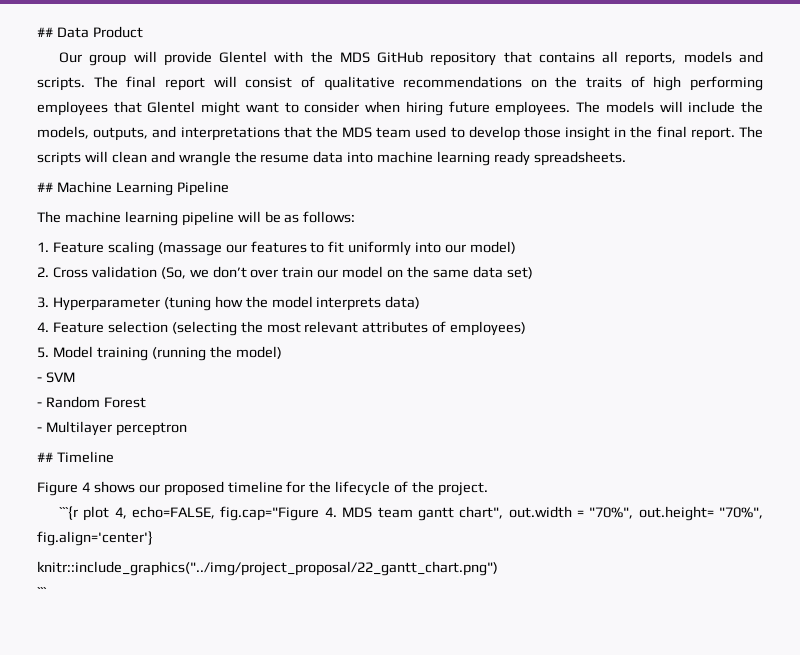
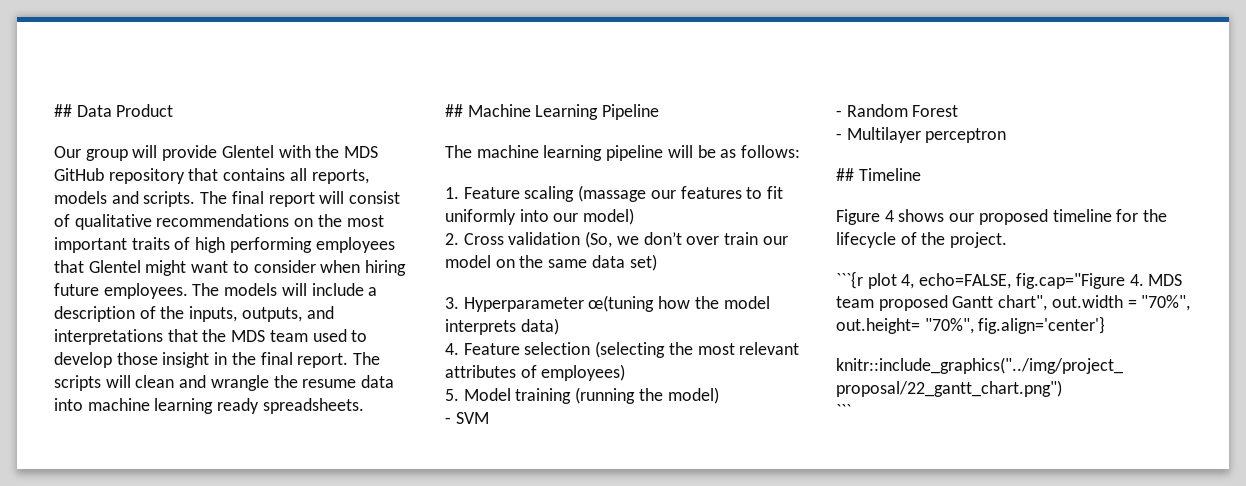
- The final report will consist of qualitative recommendations on the traits of high performing employees that Glentel might want to consider when hiring future employees.
+ The final report will consist of qualitative recommendations on the most important traits of high performing employees that Glentel might want to consider when hiring future employees.
- The models will include the models, outputs, and interpretations that the MDS team used to develop those insight in the final report.
+ The models will include a description of the inputs, outputs, and interpretations that the MDS team used to develop those insight in the final report.
- 3. Hyperparameter (tuning how the model interprets data)
+ 3. Hyperparameter œ(tuning how the model interprets data)
- ```{r plot 4, echo=FALSE, fig.cap="Figure 4. MDS team gantt chart", out.width = "70%", out.height= "70%", fig.align='center'}
+ ```{r plot 4, echo=FALSE, fig.cap="Figure 4. MDS team proposed Gantt chart", out.width = "70%", out.height= "70%", fig.align='center'}

